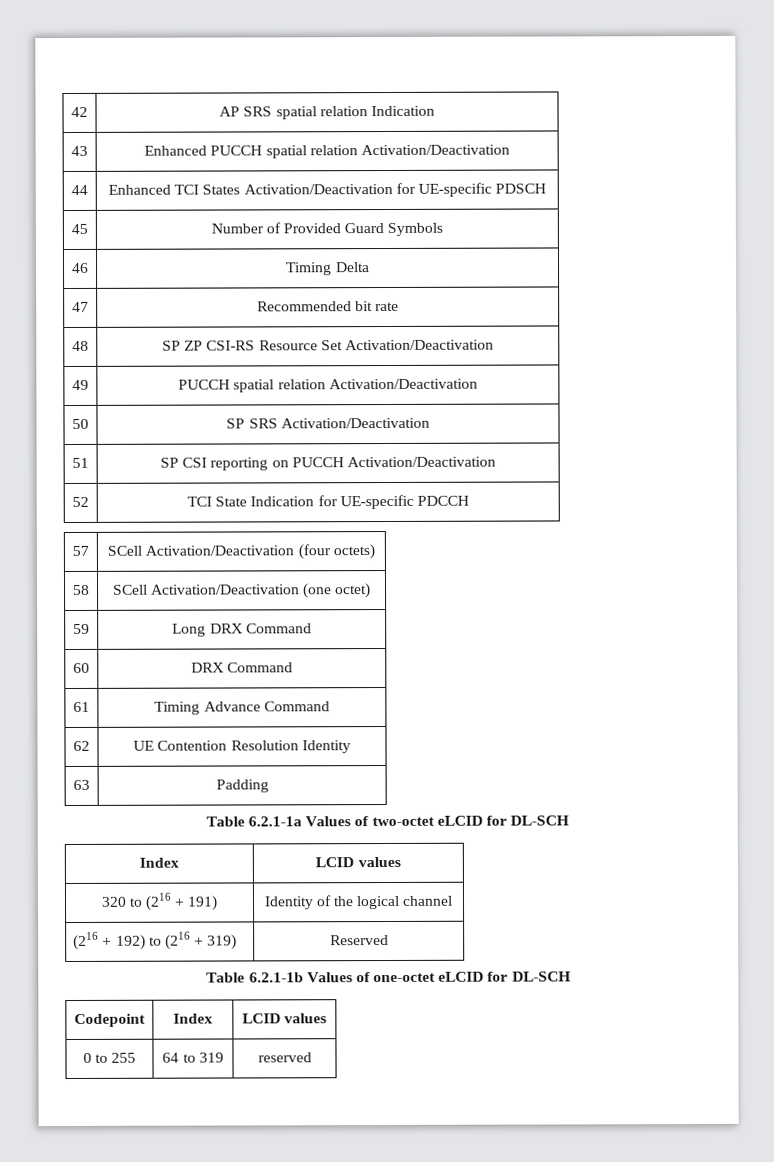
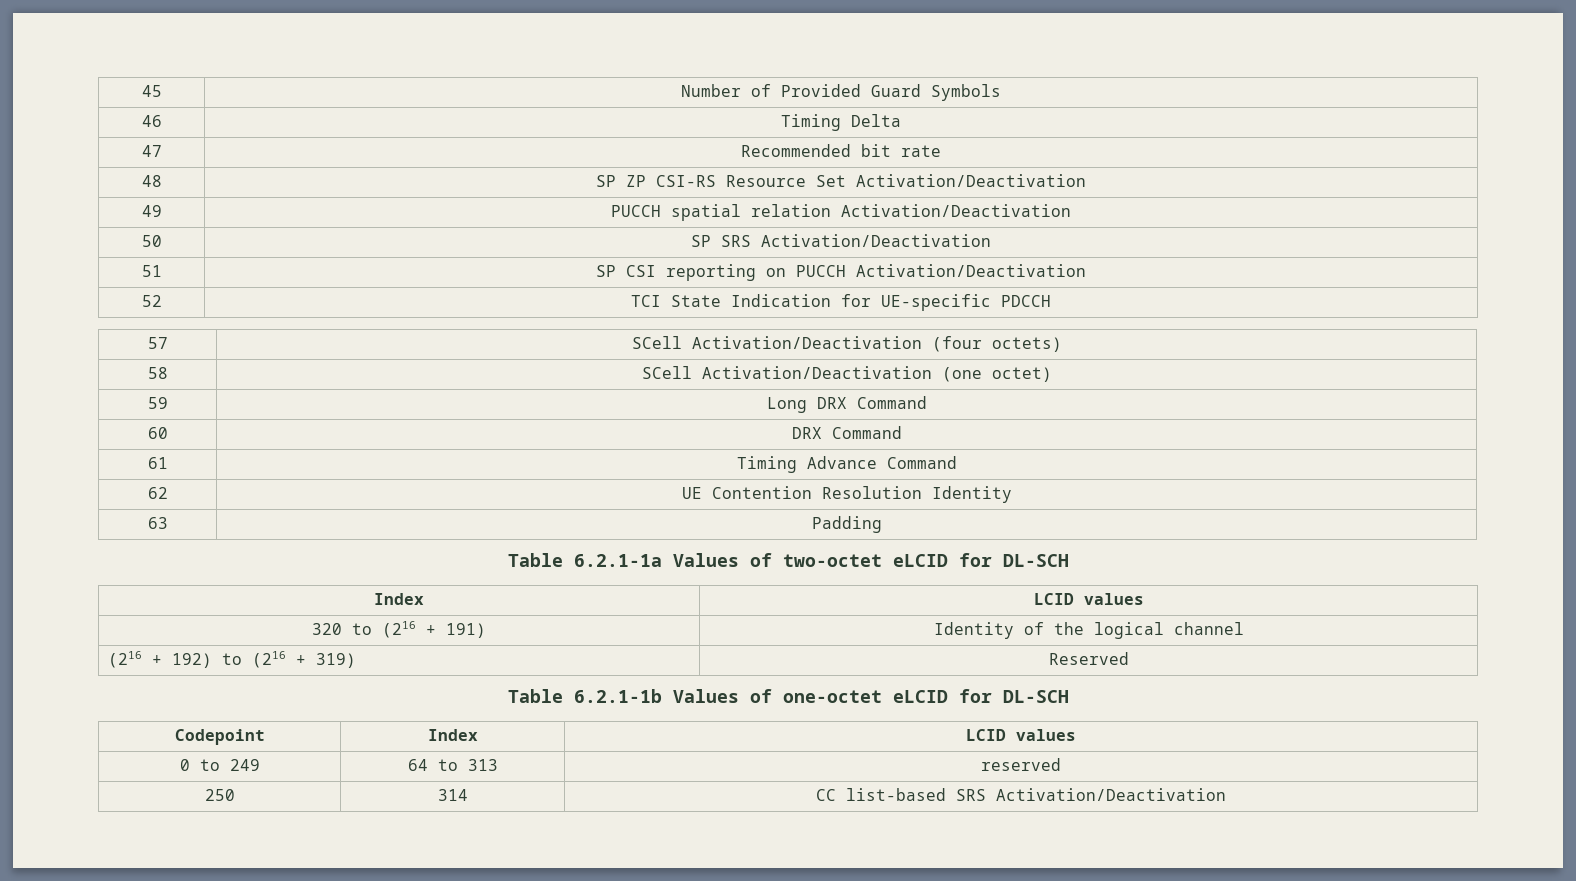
- 42 | AP SRS spatial relation Indication
- 43 | Enhanced PUCCH spatial relation Activation/Deactivation
- 44 | Enhanced TCI States Activation/Deactivation for UE-specific PDSCH
- 0 to 255 | 64 to 319 | reserved
+ 0 to 249 | 64 to 313 | reserved
+ 250 | 314 | CC list-based SRS Activation/Deactivation

